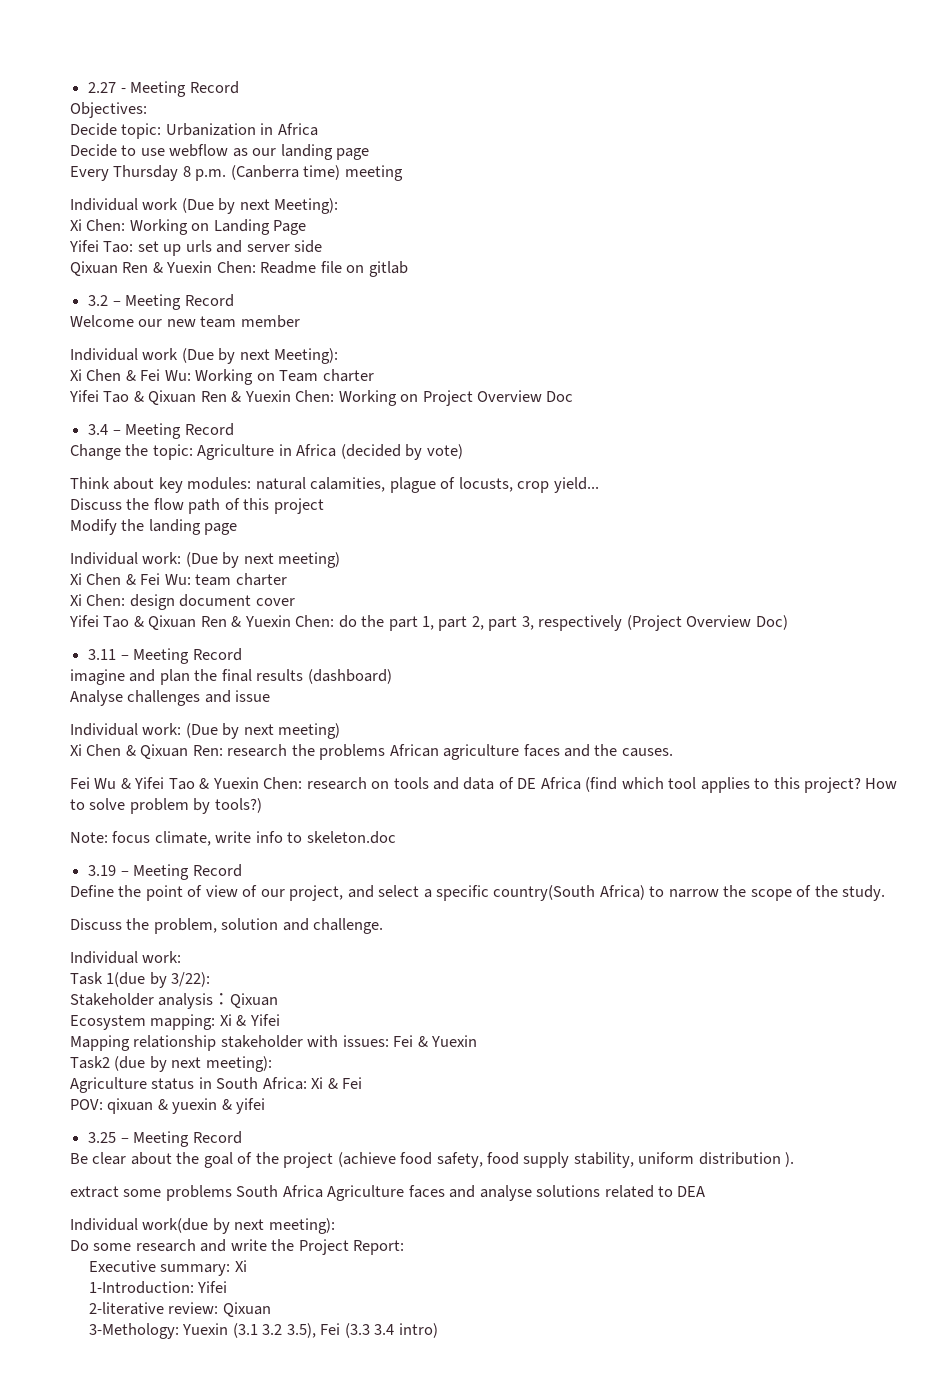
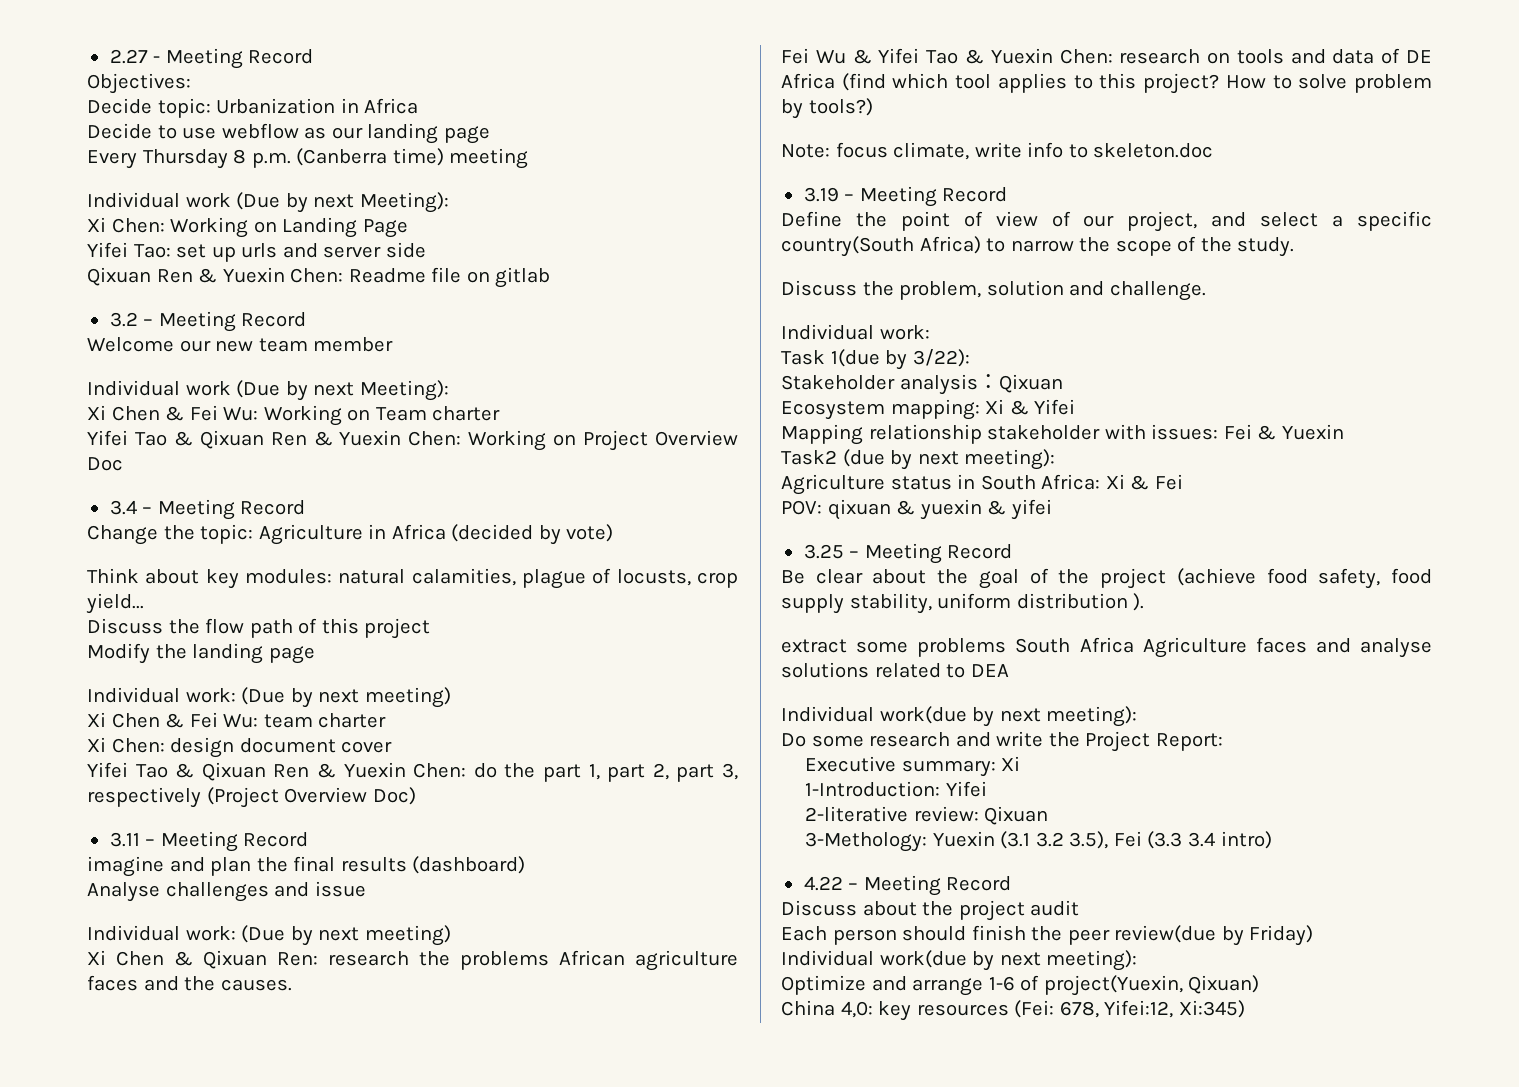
+ 4.22 – Meeting Record
+ Discuss about the project audit
+ Each person should finish the peer review(due by Friday)
+ Individual work(due by next meeting):
+ Optimize and arrange 1-6 of project(Yuexin, Qixuan)
+ China 4,0: key resources (Fei: 678, Yifei:12, Xi:345)

